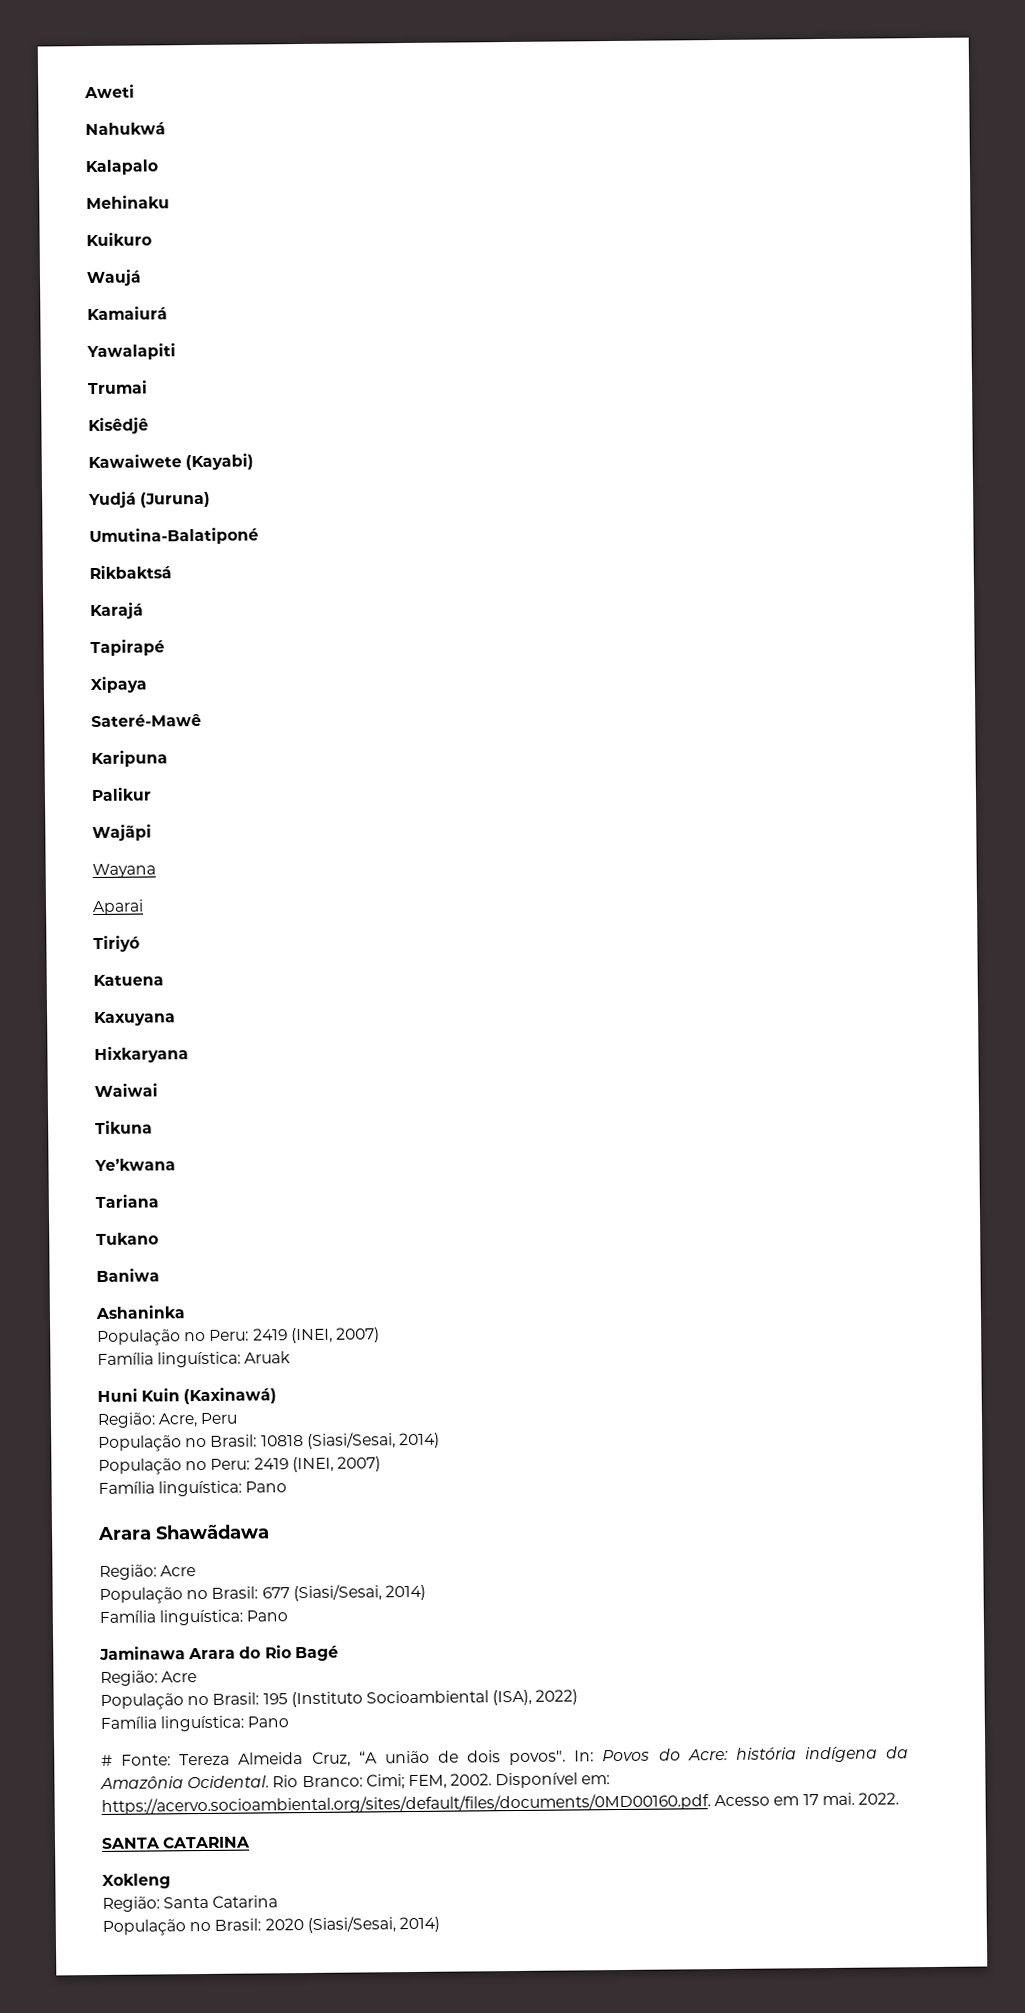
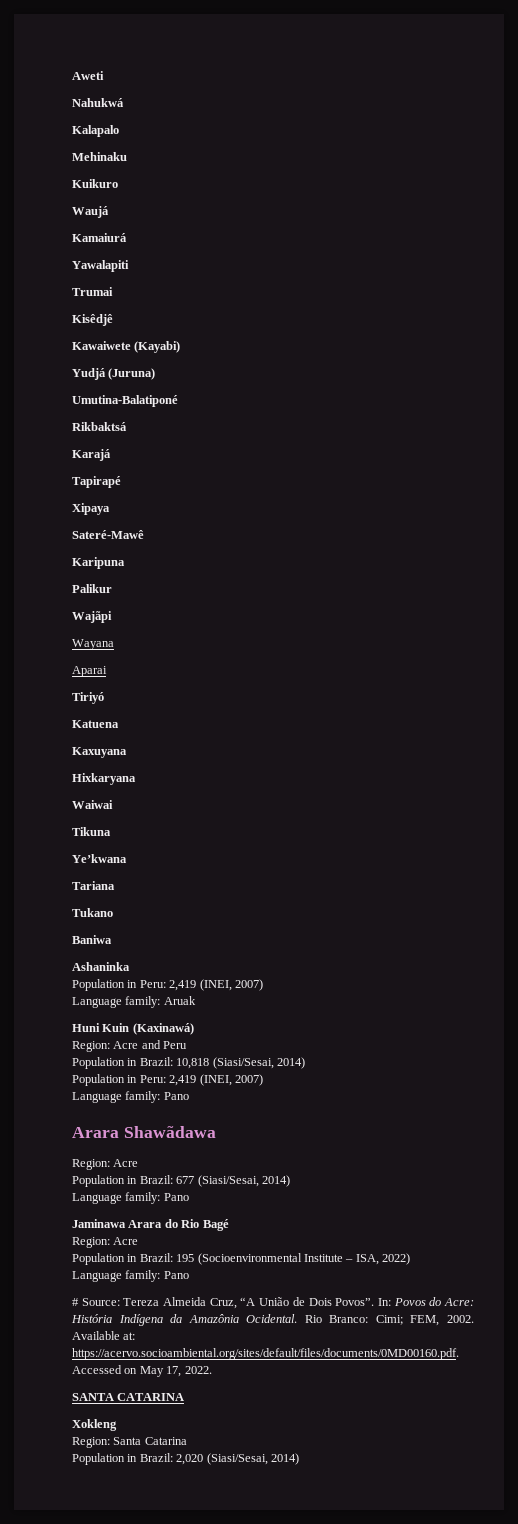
  Ashaninka
- População no Peru: 2419 (INEI, 2007)
- Família linguística: Aruak
+ Population in Peru: 2,419 (INEI, 2007)
+ Language family: Aruak
- Região: Acre, Peru
- População no Brasil: 10818 (Siasi/Sesai, 2014)
- População no Peru: 2419 (INEI, 2007)
- Família linguística: Pano
+ Region: Acre and Peru
+ Population in Brazil: 10,818 (Siasi/Sesai, 2014)
+ Population in Peru: 2,419 (INEI, 2007)
+ Language family: Pano
  Arara Shawãdawa
- Região: Acre
- População no Brasil: 677 (Siasi/Sesai, 2014)
- Família linguística: Pano
+ Region: Acre
+ Population in Brazil: 677 (Siasi/Sesai, 2014)
+ Language family: Pano
  Jaminawa Arara do Rio Bagé
- Região: Acre
- População no Brasil: 195 (Instituto Socioambiental (ISA), 2022)
- Família linguística: Pano
+ Region: Acre
+ Population in Brazil: 195 (Socioenvironmental Institute – ISA, 2022)
+ Language family: Pano
- # Fonte: Tereza Almeida Cruz, “A união de dois povos".
+ # Source: Tereza Almeida Cruz, “A União de Dois Povos”.
- In: Povos do Acre: história indígena da Amazônia Ocidental.
+ In: Povos do Acre: História Indígena da Amazônia Ocidental.
- Disponível em: https://acervo.socioambiental.org/sites/default/files/documents/0MD00160.pdf. Acesso em 17 mai. 2022.
+ Available at: https://acervo.socioambiental.org/sites/default/files/documents/0MD00160.pdf. Accessed on May 17, 2022.
- Região: Santa Catarina
+ Region: Santa Catarina
- População no Brasil: 2020 (Siasi/Sesai, 2014)
+ Population in Brazil: 2,020 (Siasi/Sesai, 2014)

